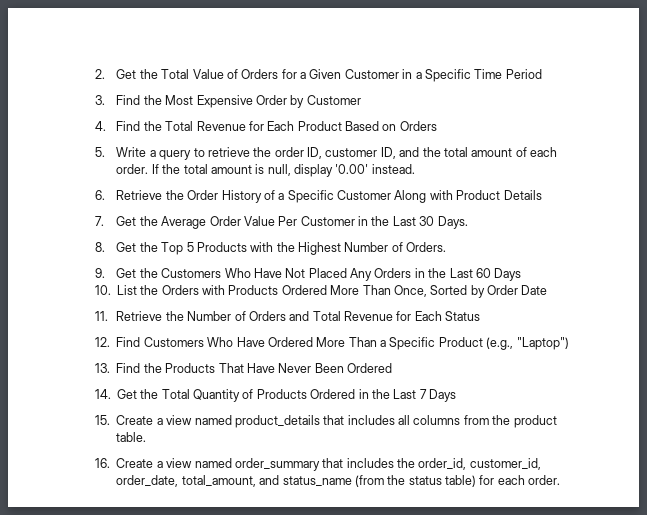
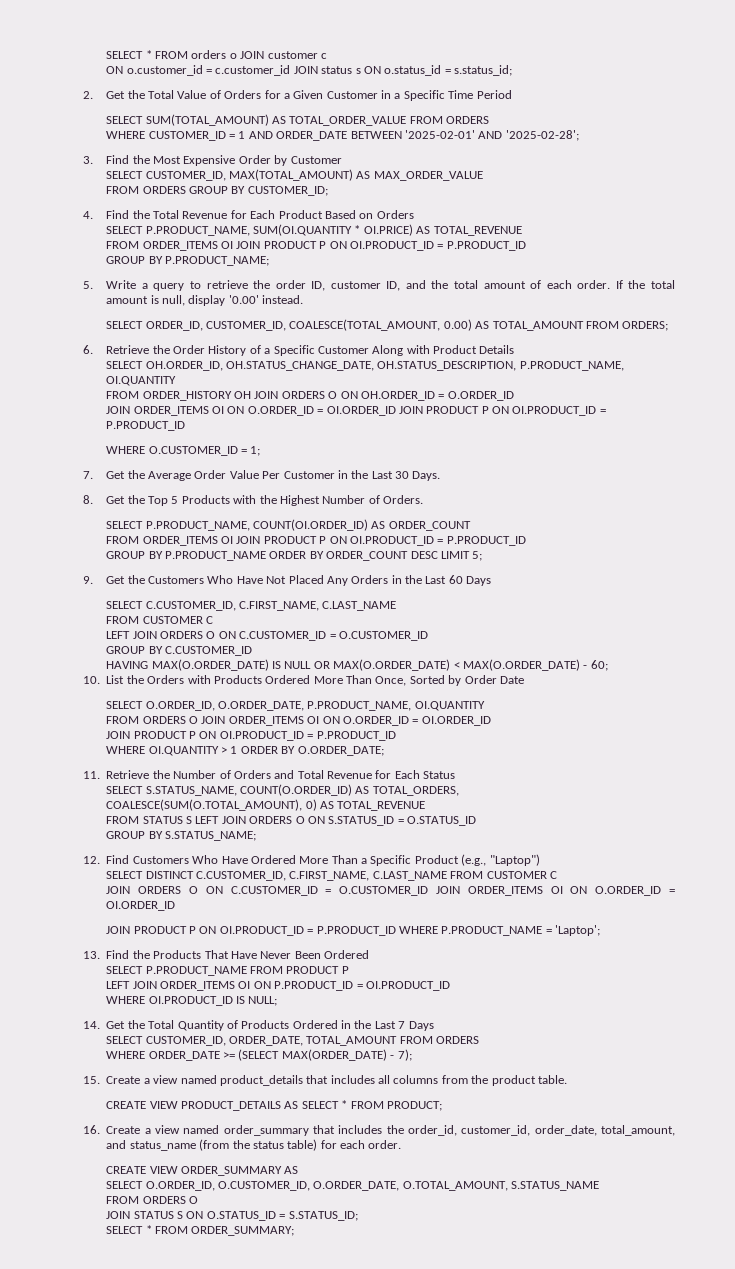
+ SELECT * FROM orders o JOIN customer c
+ ON o.customer_id = c.customer_id JOIN status s ON o.status_id = s.status_id;
+ SELECT SUM(TOTAL_AMOUNT) AS TOTAL_ORDER_VALUE FROM ORDERS
+ WHERE CUSTOMER_ID = 1 AND ORDER_DATE BETWEEN '2025-02-01' AND '2025-02-28';
+ SELECT CUSTOMER_ID, MAX(TOTAL_AMOUNT) AS MAX_ORDER_VALUE
+ FROM ORDERS GROUP BY CUSTOMER_ID;
+ SELECT P.PRODUCT_NAME, SUM(OI.QUANTITY * OI.PRICE) AS TOTAL_REVENUE
+ FROM ORDER_ITEMS OI JOIN PRODUCT P ON OI.PRODUCT_ID = P.PRODUCT_ID
+ GROUP BY P.PRODUCT_NAME;
+ SELECT ORDER_ID, CUSTOMER_ID, COALESCE(TOTAL_AMOUNT, 0.00) AS TOTAL_AMOUNT FROM ORDERS;
+ SELECT OH.ORDER_ID, OH.STATUS_CHANGE_DATE, OH.STATUS_DESCRIPTION, P.PRODUCT_NAME, OI.QUANTITY
+ FROM ORDER_HISTORY OH JOIN ORDERS O ON OH.ORDER_ID = O.ORDER_ID
+ JOIN ORDER_ITEMS OI ON O.ORDER_ID = OI.ORDER_ID JOIN PRODUCT P ON OI.PRODUCT_ID = P.PRODUCT_ID
+ WHERE O.CUSTOMER_ID = 1;
+ SELECT P.PRODUCT_NAME, COUNT(OI.ORDER_ID) AS ORDER_COUNT
+ FROM ORDER_ITEMS OI JOIN PRODUCT P ON OI.PRODUCT_ID = P.PRODUCT_ID
+ GROUP BY P.PRODUCT_NAME ORDER BY ORDER_COUNT DESC LIMIT 5;
+ SELECT C.CUSTOMER_ID, C.FIRST_NAME, C.LAST_NAME
+ FROM CUSTOMER C
+ LEFT JOIN ORDERS O ON C.CUSTOMER_ID = O.CUSTOMER_ID
+ GROUP BY C.CUSTOMER_ID
+ HAVING MAX(O.ORDER_DATE) IS NULL OR MAX(O.ORDER_DATE) < MAX(O.ORDER_DATE) - 60;
+ SELECT O.ORDER_ID, O.ORDER_DATE, P.PRODUCT_NAME, OI.QUANTITY
+ FROM ORDERS O JOIN ORDER_ITEMS OI ON O.ORDER_ID = OI.ORDER_ID
+ JOIN PRODUCT P ON OI.PRODUCT_ID = P.PRODUCT_ID
+ WHERE OI.QUANTITY > 1 ORDER BY O.ORDER_DATE;
+ SELECT S.STATUS_NAME, COUNT(O.ORDER_ID) AS TOTAL_ORDERS,
+ COALESCE(SUM(O.TOTAL_AMOUNT), 0) AS TOTAL_REVENUE
+ FROM STATUS S LEFT JOIN ORDERS O ON S.STATUS_ID = O.STATUS_ID
+ GROUP BY S.STATUS_NAME;
+ SELECT DISTINCT C.CUSTOMER_ID, C.FIRST_NAME, C.LAST_NAME FROM CUSTOMER C
+ JOIN ORDERS O ON C.CUSTOMER_ID = O.CUSTOMER_ID JOIN ORDER_ITEMS OI ON O.ORDER_ID = OI.ORDER_ID
+ JOIN PRODUCT P ON OI.PRODUCT_ID = P.PRODUCT_ID WHERE P.PRODUCT_NAME = 'Laptop';
+ SELECT P.PRODUCT_NAME FROM PRODUCT P
+ LEFT JOIN ORDER_ITEMS OI ON P.PRODUCT_ID = OI.PRODUCT_ID
+ WHERE OI.PRODUCT_ID IS NULL;
+ SELECT CUSTOMER_ID, ORDER_DATE, TOTAL_AMOUNT FROM ORDERS
+ WHERE ORDER_DATE >= (SELECT MAX(ORDER_DATE) - 7);
+ CREATE VIEW PRODUCT_DETAILS AS SELECT * FROM PRODUCT;
+ CREATE VIEW ORDER_SUMMARY AS
+ SELECT O.ORDER_ID, O.CUSTOMER_ID, O.ORDER_DATE, O.TOTAL_AMOUNT, S.STATUS_NAME
+ FROM ORDERS O
+ JOIN STATUS S ON O.STATUS_ID = S.STATUS_ID;
+ SELECT * FROM ORDER_SUMMARY;

